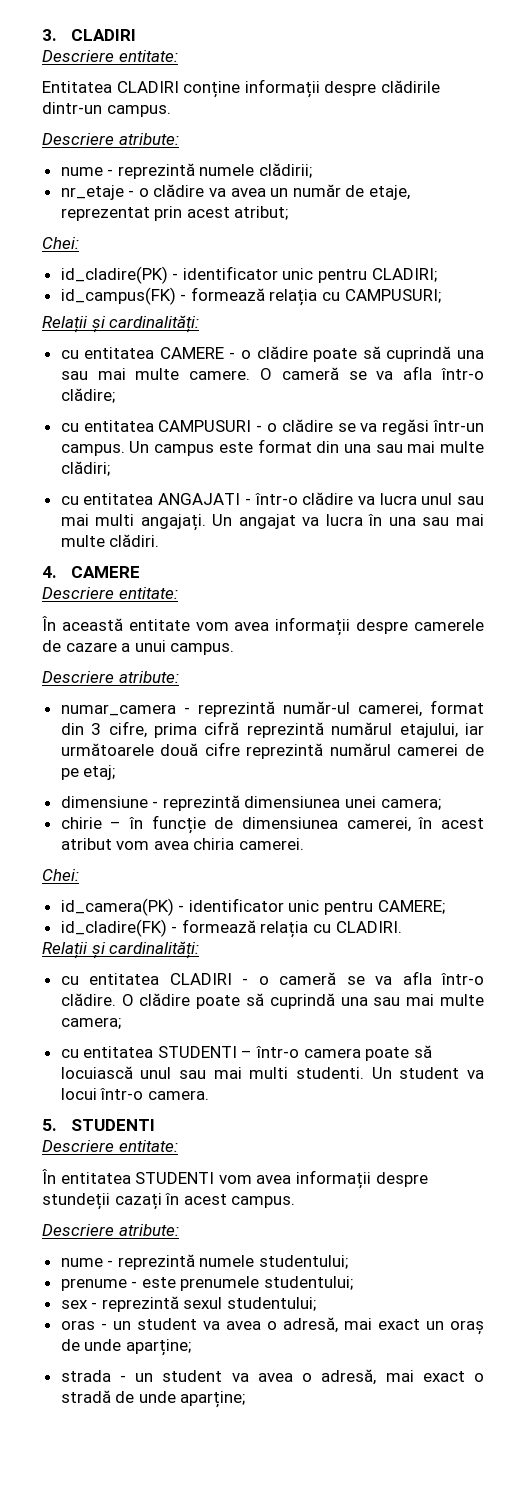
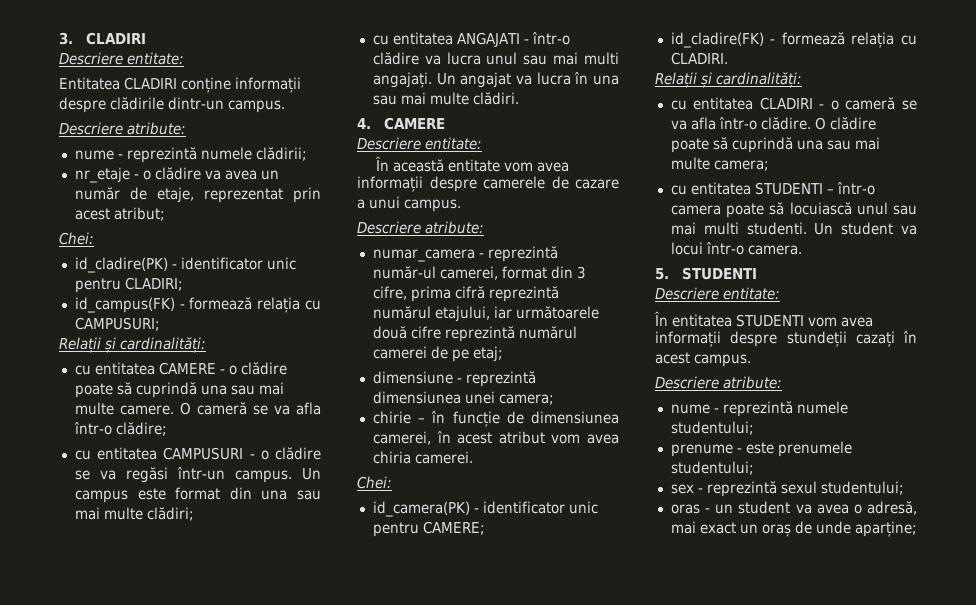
- strada - un student va avea o adresă, mai exact o stradă de unde aparține;

